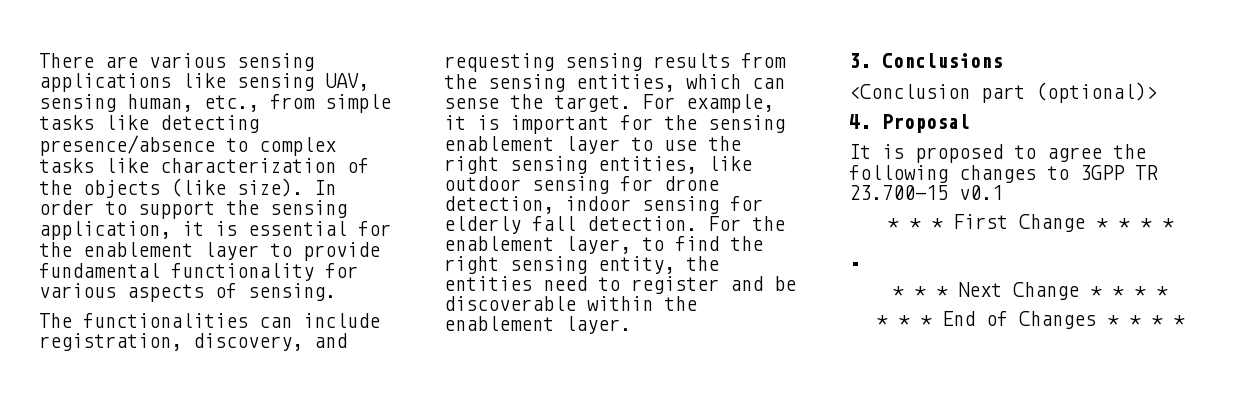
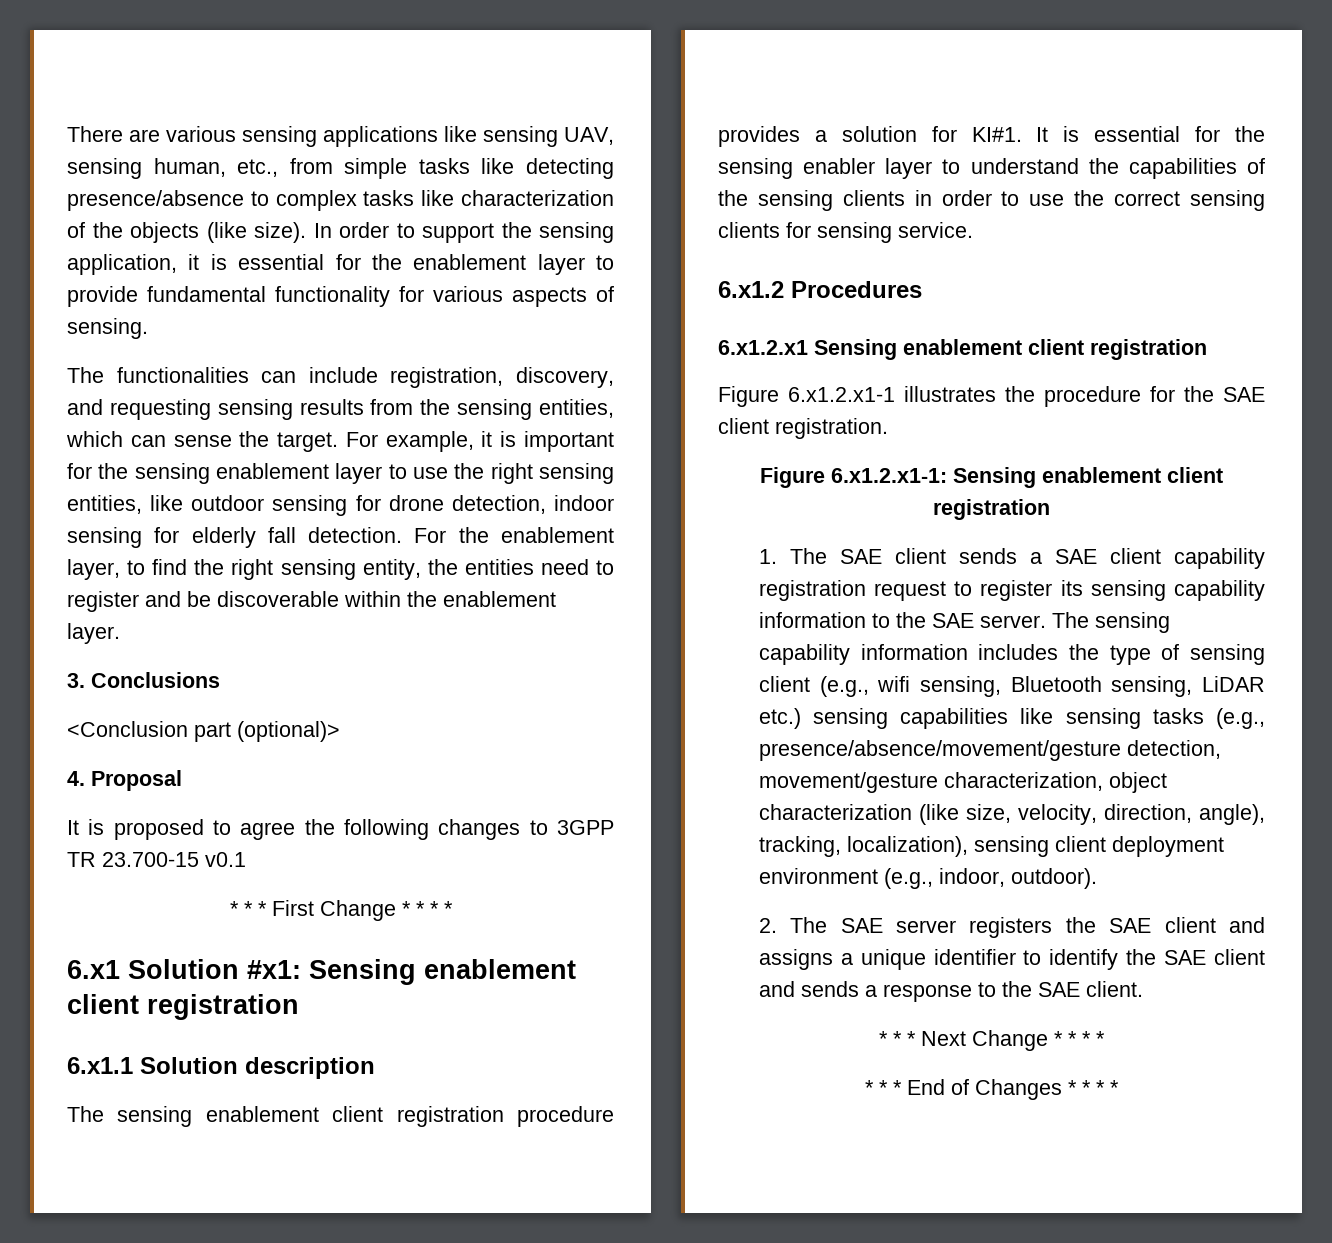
- .
+ 6.x1 Solution #x1: Sensing enablement client registration
+ 6.x1.1 Solution description
+ The sensing enablement client registration procedure provides a solution for KI#1. It is essential for the sensing enabler layer to understand the capabilities of the sensing clients in order to use the correct sensing clients for sensing service.
+ 6.x1.2 Procedures
+ 6.x1.2.x1 Sensing enablement client registration
+ Figure 6.x1.2.x1-1 illustrates the procedure for the SAE client registration.
+ Figure 6.x1.2.x1-1: Sensing enablement client registration
+ 1. The SAE client sends a SAE client capability registration request to register its sensing capability information to the SAE server. The sensing capability information includes the type of sensing client (e.g., wifi sensing, Bluetooth sensing, LiDAR etc.) sensing capabilities like sensing tasks (e.g., presence/absence/movement/gesture detection, movement/gesture characterization, object characterization (like size, velocity, direction, angle), tracking, localization), sensing client deployment environment (e.g., indoor, outdoor).
+ 2. The SAE server registers the SAE client and assigns a unique identifier to identify the SAE client and sends a response to the SAE client.

